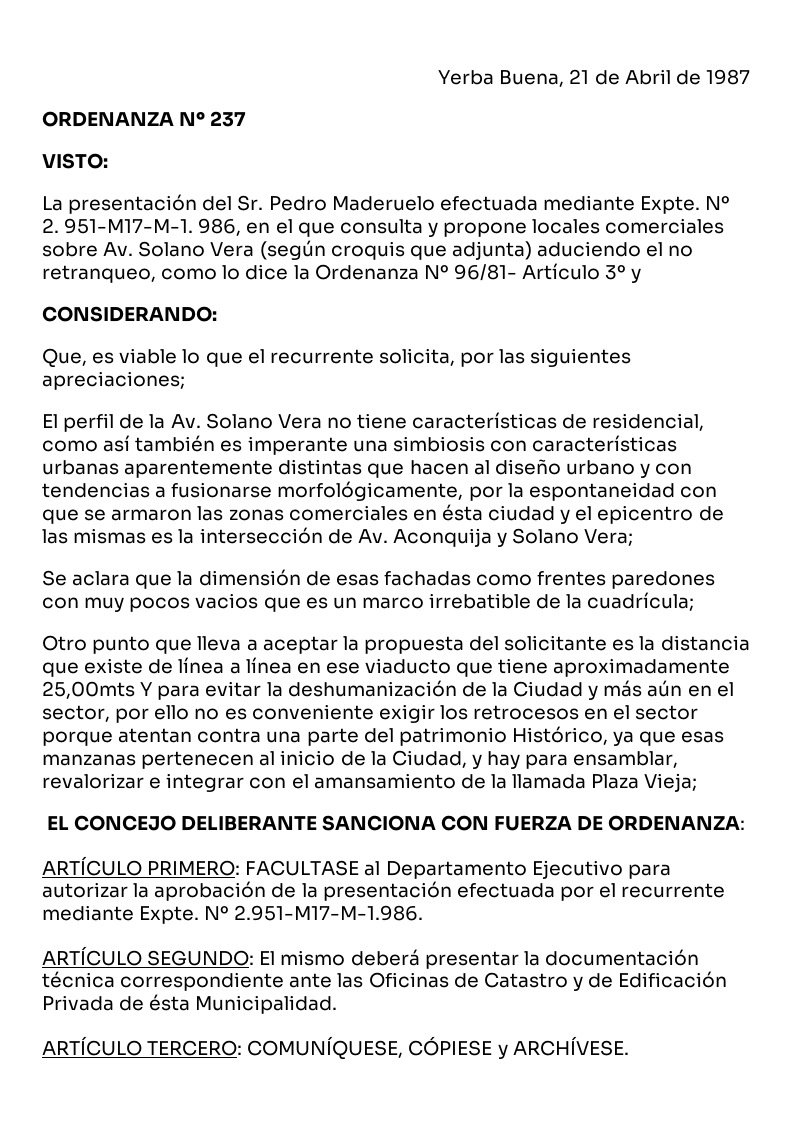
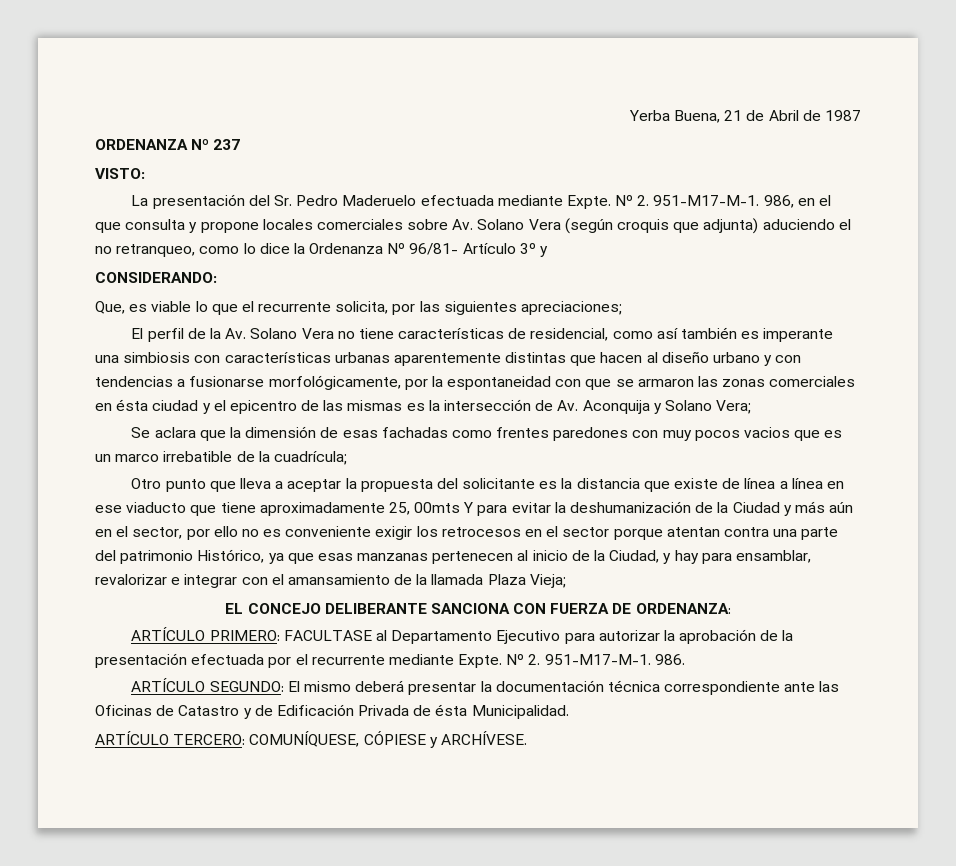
- Otro punto que lleva a aceptar la propuesta del solicitante es la distancia que existe de línea a línea en ese viaducto que tiene aproximadamente 25,00mts Y para evitar la deshumanización de la Ciudad y más aún en el sector, por ello no es conveniente exigir los retrocesos en el sector porque atentan contra una parte del patrimonio Histórico, ya que esas manzanas pertenecen al inicio de la Ciudad, y hay para ensamblar, revalorizar e integrar con el amansamiento de la llamada Plaza Vieja;
+ Otro punto que lleva a aceptar la propuesta del solicitante es la distancia que existe de línea a línea en ese viaducto que tiene aproximadamente 25, 00mts Y para evitar la deshumanización de la Ciudad y más aún en el sector, por ello no es conveniente exigir los retrocesos en el sector porque atentan contra una parte del patrimonio Histórico, ya que esas manzanas pertenecen al inicio de la Ciudad, y hay para ensamblar, revalorizar e integrar con el amansamiento de la llamada Plaza Vieja;
- Nº 2.951-M17-M-1.986.
+ Nº 2. 951-M17-M-1. 986.

